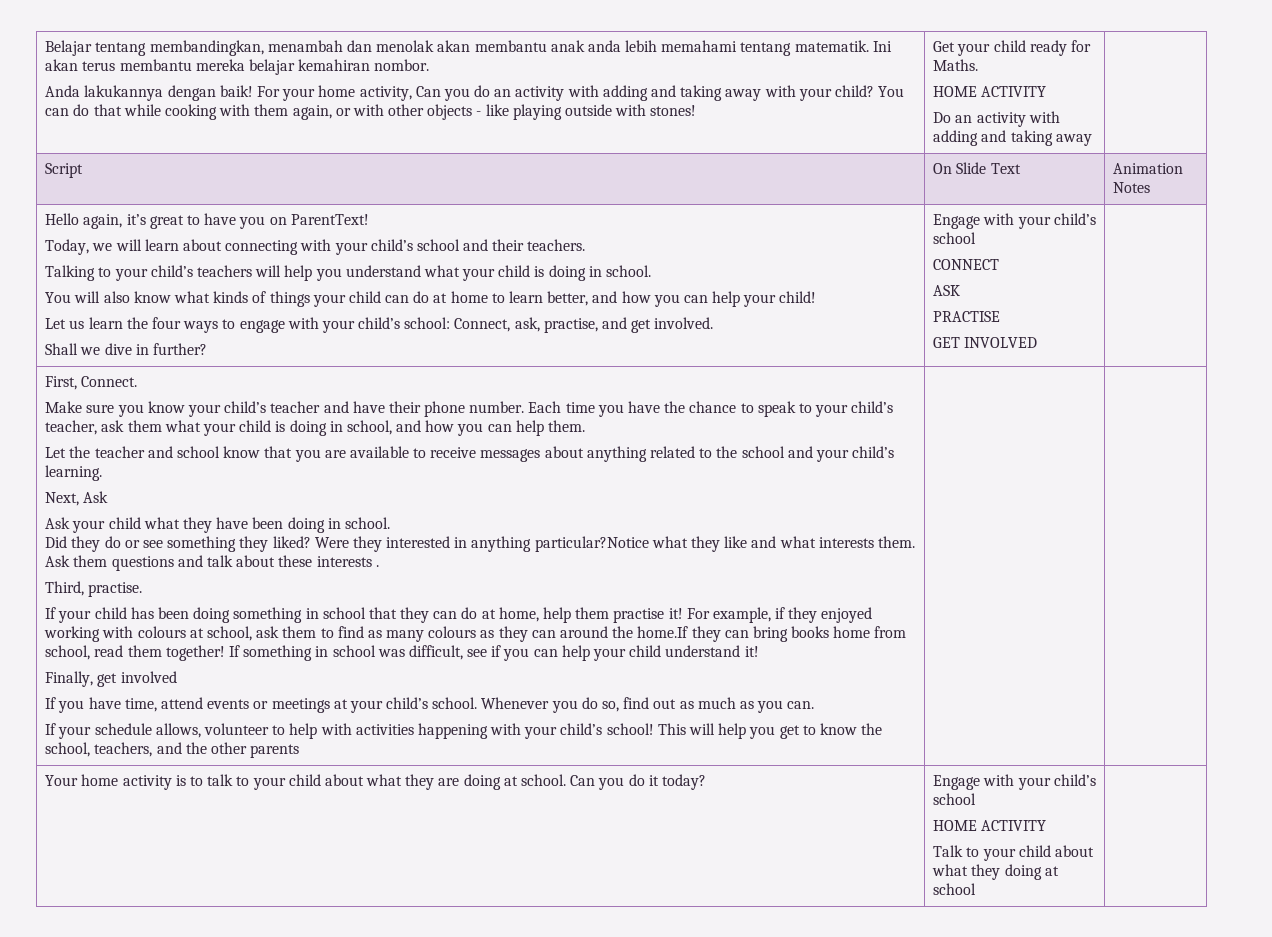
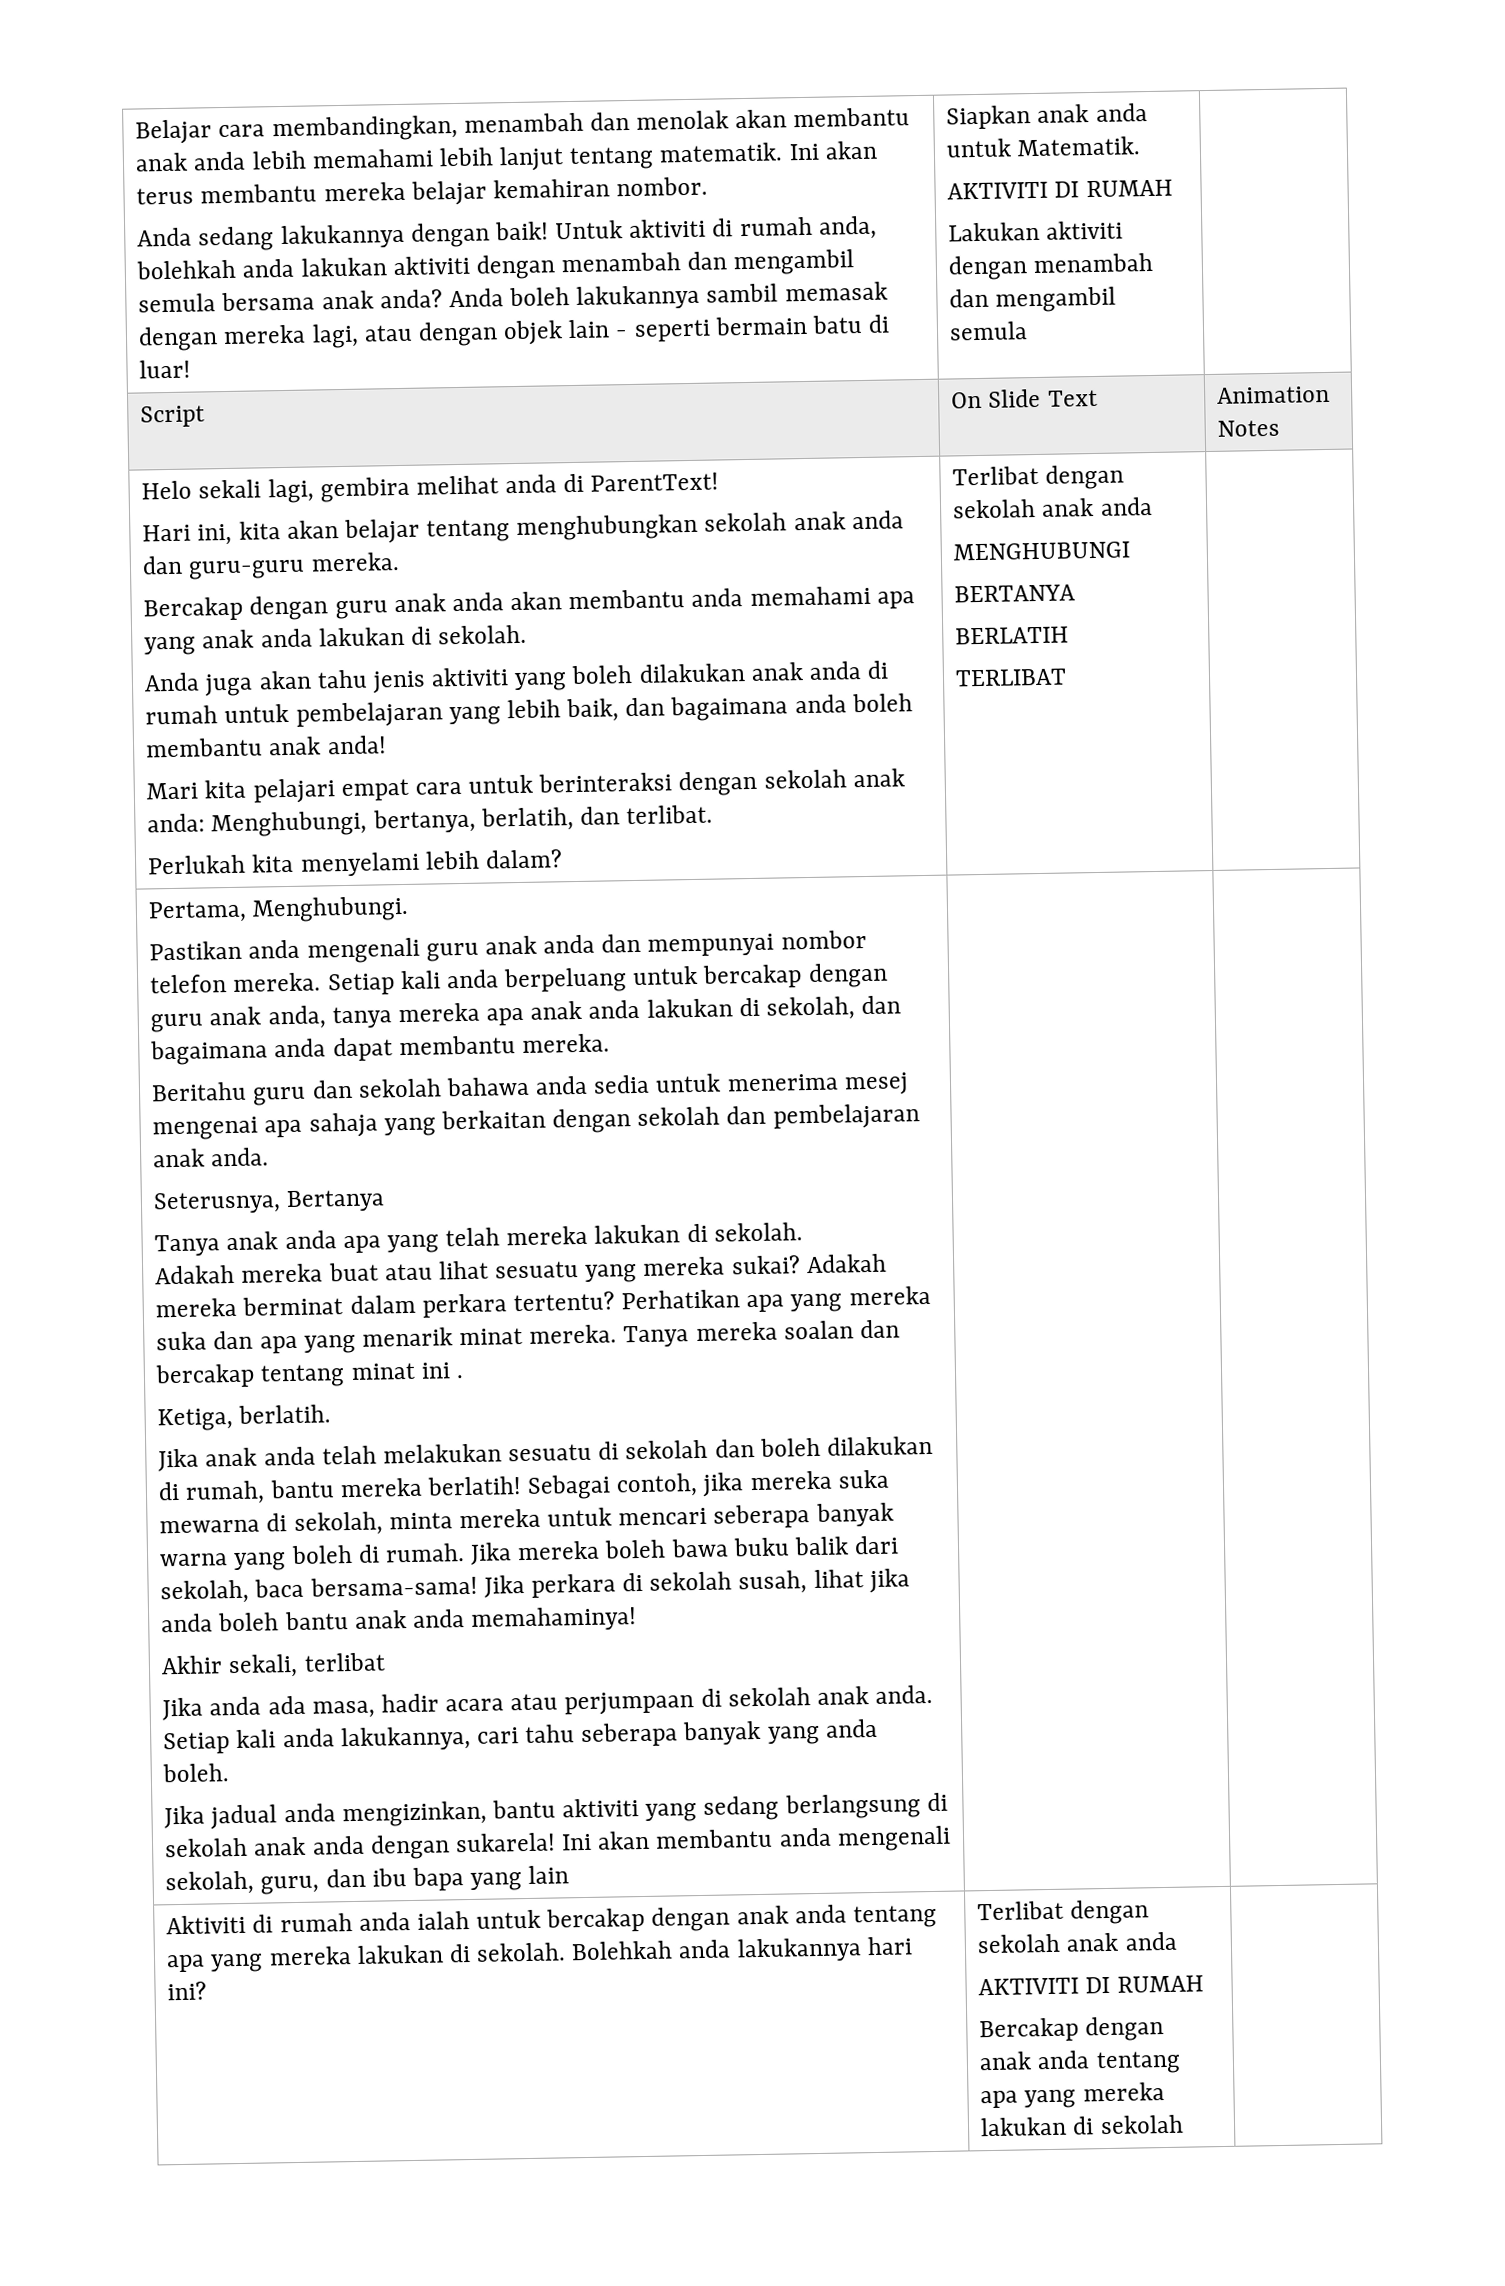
- Belajar tentang membandingkan, menambah dan menolak akan membantu anak anda lebih memahami tentang matematik.
+ Belajar cara membandingkan, menambah dan menolak akan membantu anak anda lebih memahami lebih lanjut tentang matematik.
- Anda lakukannya dengan baik!
+ Anda sedang lakukannya dengan baik!
- For your home activity, Can you do an activity with adding and taking away with your child? You can do that while cooking with them again, or with other objects - like playing outside with stones! | Get your child ready for Maths.
- HOME ACTIVITY
- Do an activity with adding and taking away
+ Untuk aktiviti di rumah anda, bolehkah anda lakukan aktiviti dengan menambah dan mengambil semula bersama anak anda? Anda boleh lakukannya sambil memasak dengan mereka lagi, atau dengan objek lain - seperti bermain batu di luar! | Siapkan anak anda untuk Matematik.
+ AKTIVITI DI RUMAH
+ Lakukan aktiviti dengan menambah dan mengambil semula
- Hello again, it’s great to have you on ParentText!
- Today, we will learn about connecting with your child’s school and their teachers.
- Talking to your child’s teachers will help you understand what your child is doing in school.
- You will also know what kinds of things your child can do at home to learn better, and how you can help your child!
- Let us learn the four ways to engage with your child’s school: Connect, ask, practise, and get involved.
- Shall we dive in further? | Engage with your child’s school
- CONNECT
- ASK
- PRACTISE
- GET INVOLVED |
- First, Connect.
- Make sure you know your child’s teacher and have their phone number. Each time you have the chance to speak to your child’s teacher, ask them what your child is doing in school, and how you can help them.
- Let the teacher and school know that you are available to receive messages about anything related to the school and your child’s learning.
- Next, Ask
- Ask your child what they have been doing in school.
- Did they do or see something they liked? Were they interested in anything particular?Notice what they like and what interests them. Ask them questions and talk about these interests .
- Third, practise.
- If your child has been doing something in school that they can do at home, help them practise it! For example, if they enjoyed working with colours at school, ask them to find as many colours as they can around the home.If they can bring books home from school, read them together! If something in school was difficult, see if you can help your child understand it!
- Finally, get involved
- If you have time, attend events or meetings at your child’s school. Whenever you do so, find out as much as you can.
- If your schedule allows, volunteer to help with activities happening with your child’s school! This will help you get to know the school, teachers, and the other parents | |
- Your home activity is to talk to your child about what they are doing at school. Can you do it today? | Engage with your child’s school
- HOME ACTIVITY
- Talk to your child about what they doing at school |
+ Helo sekali lagi, gembira melihat anda di ParentText!
+ Hari ini, kita akan belajar tentang menghubungkan sekolah anak anda dan guru-guru mereka.
+ Bercakap dengan guru anak anda akan membantu anda memahami apa yang anak anda lakukan di sekolah.
+ Anda juga akan tahu jenis aktiviti yang boleh dilakukan anak anda di rumah untuk pembelajaran yang lebih baik, dan bagaimana anda boleh membantu anak anda!
+ Mari kita pelajari empat cara untuk berinteraksi dengan sekolah anak anda: Menghubungi, bertanya, berlatih, dan terlibat.
+ Perlukah kita menyelami lebih dalam? | Terlibat dengan sekolah anak anda
+ MENGHUBUNGI
+ BERTANYA
+ BERLATIH
+ TERLIBAT |
+ Pertama, Menghubungi.
+ Pastikan anda mengenali guru anak anda dan mempunyai nombor telefon mereka. Setiap kali anda berpeluang untuk bercakap dengan guru anak anda, tanya mereka apa anak anda lakukan di sekolah, dan bagaimana anda dapat membantu mereka.
+ Beritahu guru dan sekolah bahawa anda sedia untuk menerima mesej mengenai apa sahaja yang berkaitan dengan sekolah dan pembelajaran anak anda.
+ Seterusnya, Bertanya
+ Tanya anak anda apa yang telah mereka lakukan di sekolah.
+ Adakah mereka buat atau lihat sesuatu yang mereka sukai? Adakah mereka berminat dalam perkara tertentu? Perhatikan apa yang mereka suka dan apa yang menarik minat mereka. Tanya mereka soalan dan bercakap tentang minat ini .
+ Ketiga, berlatih.
+ Jika anak anda telah melakukan sesuatu di sekolah dan boleh dilakukan di rumah, bantu mereka berlatih! Sebagai contoh, jika mereka suka mewarna di sekolah, minta mereka untuk mencari seberapa banyak warna yang boleh di rumah. Jika mereka boleh bawa buku balik dari sekolah, baca bersama-sama! Jika perkara di sekolah susah, lihat jika anda boleh bantu anak anda memahaminya!
+ Akhir sekali, terlibat
+ Jika anda ada masa, hadir acara atau perjumpaan di sekolah anak anda. Setiap kali anda lakukannya, cari tahu seberapa banyak yang anda boleh.
+ Jika jadual anda mengizinkan, bantu aktiviti yang sedang berlangsung di sekolah anak anda dengan sukarela! Ini akan membantu anda mengenali sekolah, guru, dan ibu bapa yang lain | |
+ Aktiviti di rumah anda ialah untuk bercakap dengan anak anda tentang apa yang mereka lakukan di sekolah. Bolehkah anda lakukannya hari ini? | Terlibat dengan sekolah anak anda
+ AKTIVITI DI RUMAH
+ Bercakap dengan anak anda tentang apa yang mereka lakukan di sekolah

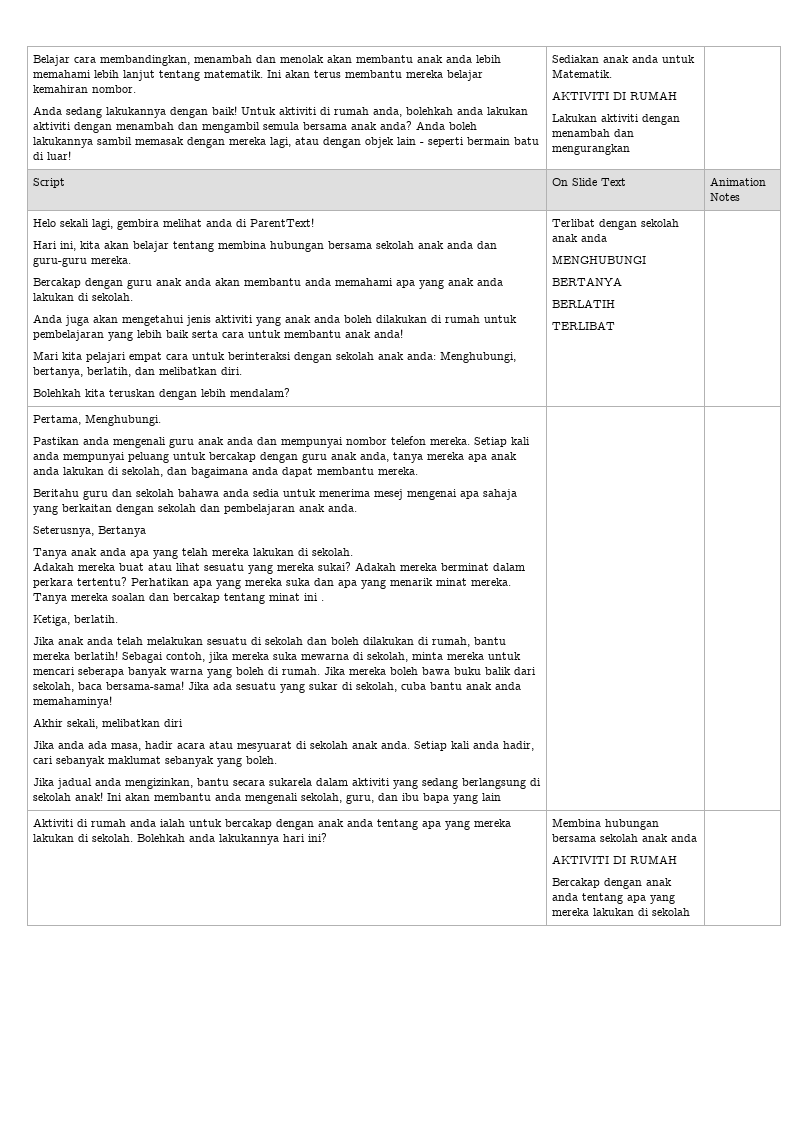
- Siapkan anak anda untuk Matematik.
+ Sediakan anak anda untuk Matematik.
- Lakukan aktiviti dengan menambah dan mengambil semula
+ Lakukan aktiviti dengan menambah dan mengurangkan
- Hari ini, kita akan belajar tentang menghubungkan sekolah anak anda dan guru-guru mereka.
+ Hari ini, kita akan belajar tentang membina hubungan bersama sekolah anak anda dan guru-guru mereka.
- Anda juga akan tahu jenis aktiviti yang boleh dilakukan anak anda di rumah untuk pembelajaran yang lebih baik, dan bagaimana anda boleh membantu anak anda!
+ Anda juga akan mengetahui jenis aktiviti yang anak anda boleh dilakukan di rumah untuk pembelajaran yang lebih baik serta cara untuk membantu anak anda!
- Mari kita pelajari empat cara untuk berinteraksi dengan sekolah anak anda: Menghubungi, bertanya, berlatih, dan terlibat.
- Perlukah kita menyelami lebih dalam?
+ Mari kita pelajari empat cara untuk berinteraksi dengan sekolah anak anda: Menghubungi, bertanya, berlatih, dan melibatkan diri.
+ Bolehkah kita teruskan dengan lebih mendalam?
- Setiap kali anda berpeluang untuk bercakap dengan guru anak anda, tanya mereka apa anak anda lakukan di sekolah, dan bagaimana anda dapat membantu mereka.
+ Setiap kali anda mempunyai peluang untuk bercakap dengan guru anak anda, tanya mereka apa anak anda lakukan di sekolah, dan bagaimana anda dapat membantu mereka.
- Jika perkara di sekolah susah, lihat jika anda boleh bantu anak anda memahaminya!
+ Jika ada sesuatu yang sukar di sekolah, cuba bantu anak anda memahaminya!
- Akhir sekali, terlibat
+ Akhir sekali, melibatkan diri
- Jika anda ada masa, hadir acara atau perjumpaan di sekolah anak anda.
+ Jika anda ada masa, hadir acara atau mesyuarat di sekolah anak anda.
- Setiap kali anda lakukannya, cari tahu seberapa banyak yang anda boleh.
+ Setiap kali anda hadir, cari sebanyak maklumat sebanyak yang boleh.
- Jika jadual anda mengizinkan, bantu aktiviti yang sedang berlangsung di sekolah anak anda dengan sukarela!
+ Jika jadual anda mengizinkan, bantu secara sukarela dalam aktiviti yang sedang berlangsung di sekolah anak!
- Bolehkah anda lakukannya hari ini? | Terlibat dengan sekolah anak anda
+ Bolehkah anda lakukannya hari ini? | Membina hubungan bersama sekolah anak anda

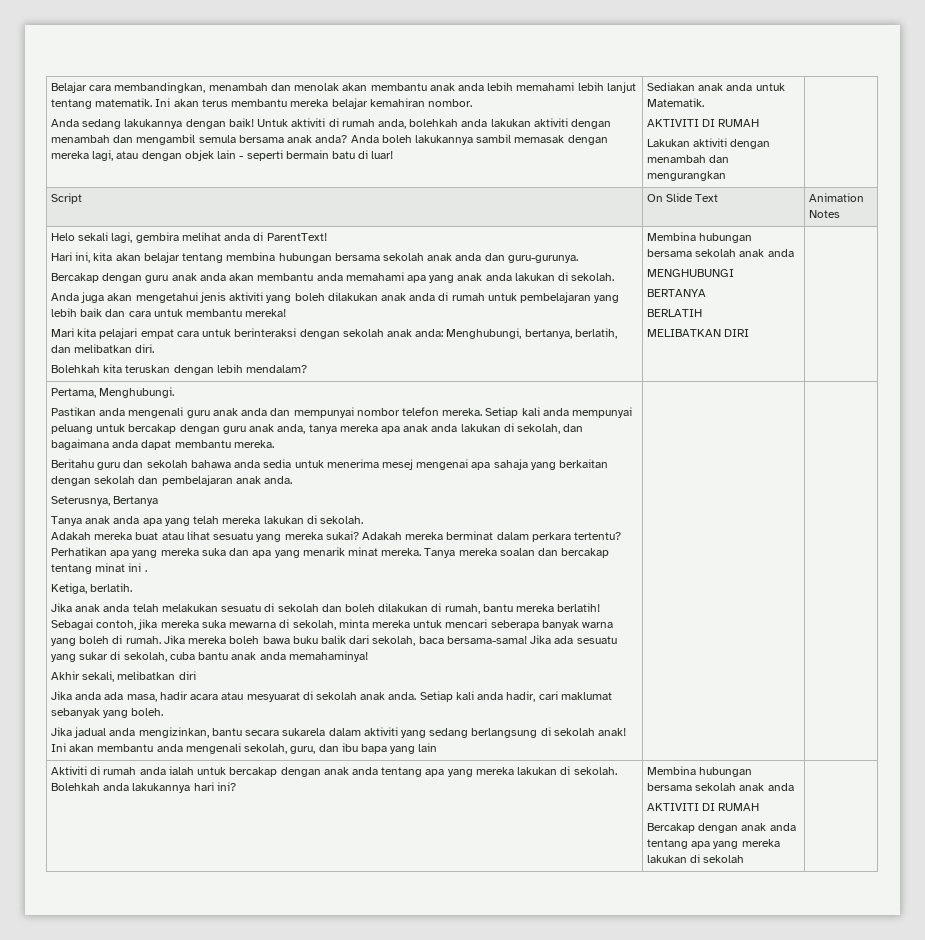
- Hari ini, kita akan belajar tentang membina hubungan bersama sekolah anak anda dan guru-guru mereka.
+ Hari ini, kita akan belajar tentang membina hubungan bersama sekolah anak anda dan guru-gurunya.
- Anda juga akan mengetahui jenis aktiviti yang anak anda boleh dilakukan di rumah untuk pembelajaran yang lebih baik serta cara untuk membantu anak anda!
+ Anda juga akan mengetahui jenis aktiviti yang boleh dilakukan anak anda di rumah untuk pembelajaran yang lebih baik dan cara untuk membantu mereka!
- Bolehkah kita teruskan dengan lebih mendalam? | Terlibat dengan sekolah anak anda
+ Bolehkah kita teruskan dengan lebih mendalam? | Membina hubungan bersama sekolah anak anda
- TERLIBAT
+ MELIBATKAN DIRI
- Setiap kali anda hadir, cari sebanyak maklumat sebanyak yang boleh.
+ Setiap kali anda hadir, cari maklumat sebanyak yang boleh.

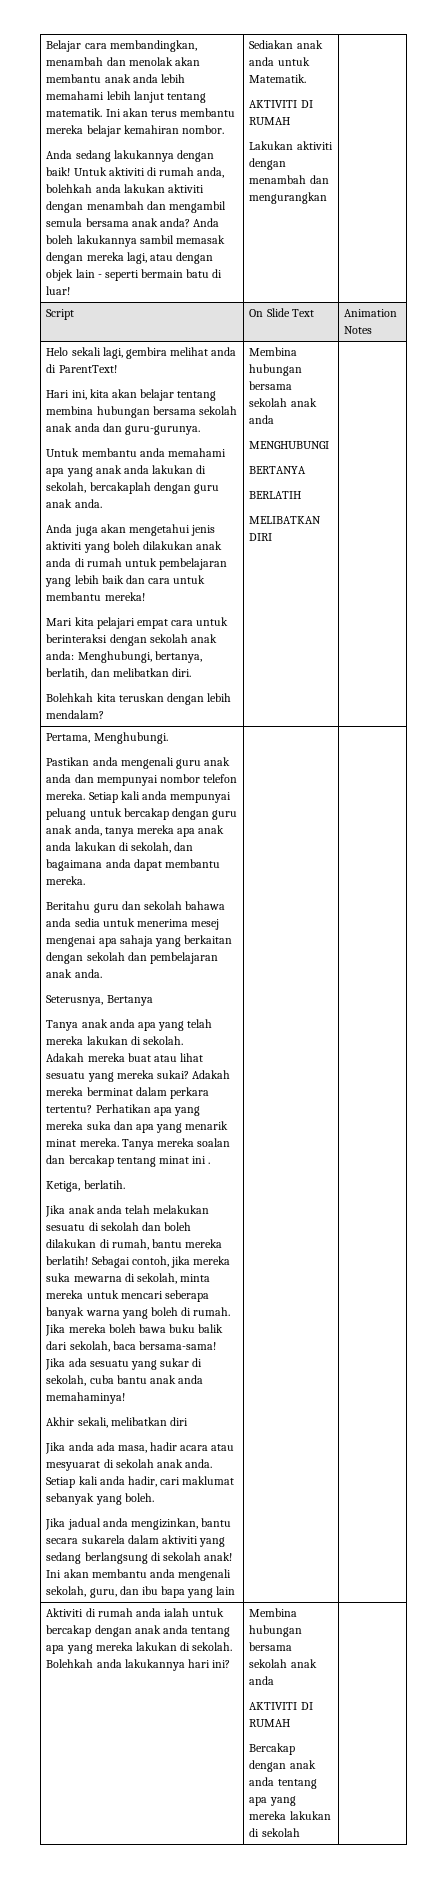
- Bercakap dengan guru anak anda akan membantu anda memahami apa yang anak anda lakukan di sekolah.
+ Untuk membantu anda memahami apa yang anak anda lakukan di sekolah, bercakaplah dengan guru anak anda.

